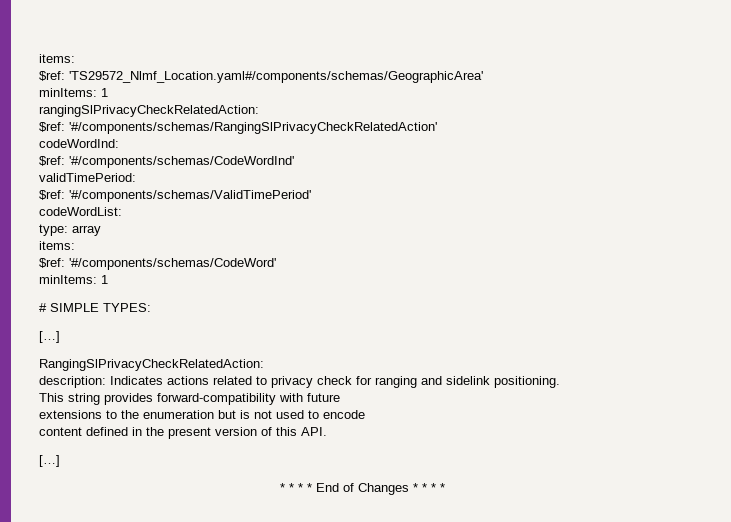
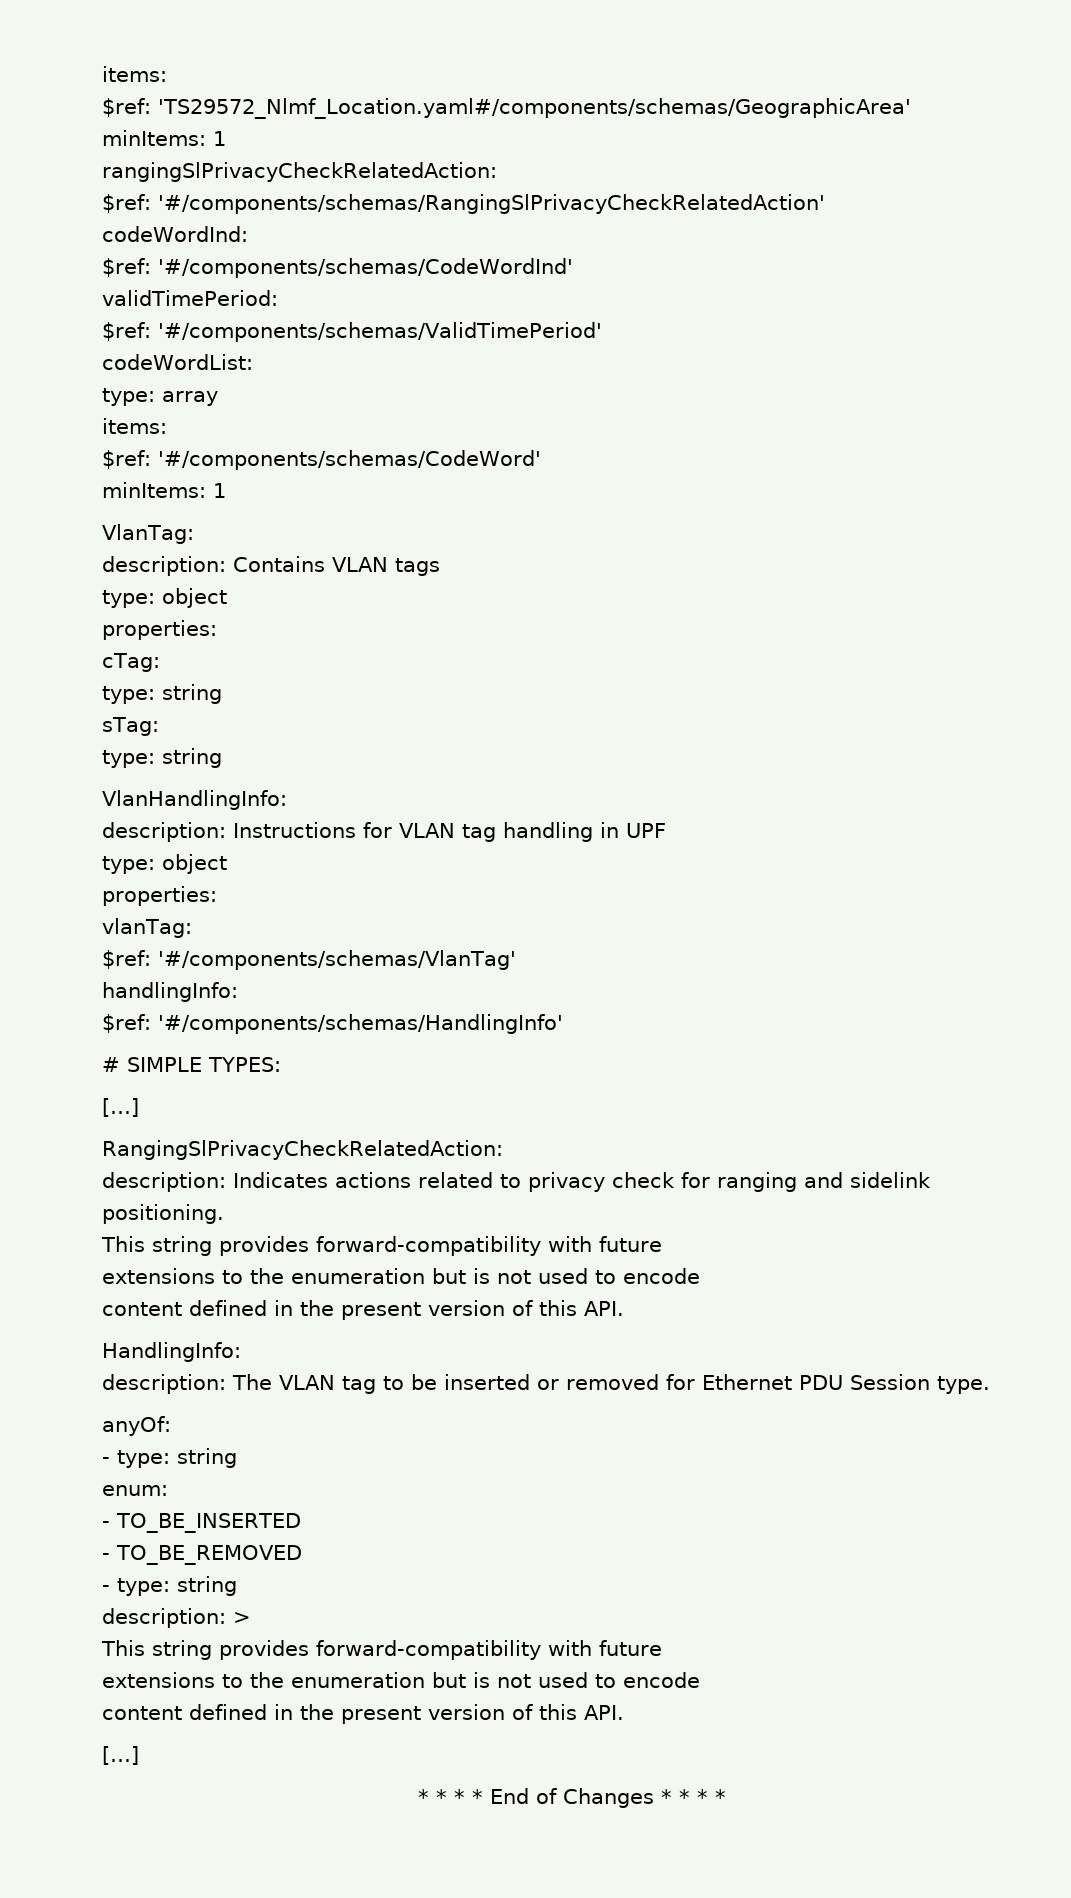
+ VlanTag:
+ description: Contains VLAN tags
+ type: object
+ properties:
+ cTag:
+ type: string
+ sTag:
+ type: string
+ VlanHandlingInfo:
+ description: Instructions for VLAN tag handling in UPF
+ type: object
+ properties:
+ vlanTag:
+ $ref: '#/components/schemas/VlanTag'
+ handlingInfo:
+ $ref: '#/components/schemas/HandlingInfo'
+ HandlingInfo:
+ description: The VLAN tag to be inserted or removed for Ethernet PDU Session type.
+ anyOf:
+ - type: string
+ enum:
+ - TO_BE_INSERTED
+ - TO_BE_REMOVED
+ - type: string
+ description: >
+ This string provides forward-compatibility with future
+ extensions to the enumeration but is not used to encode
+ content defined in the present version of this API.

